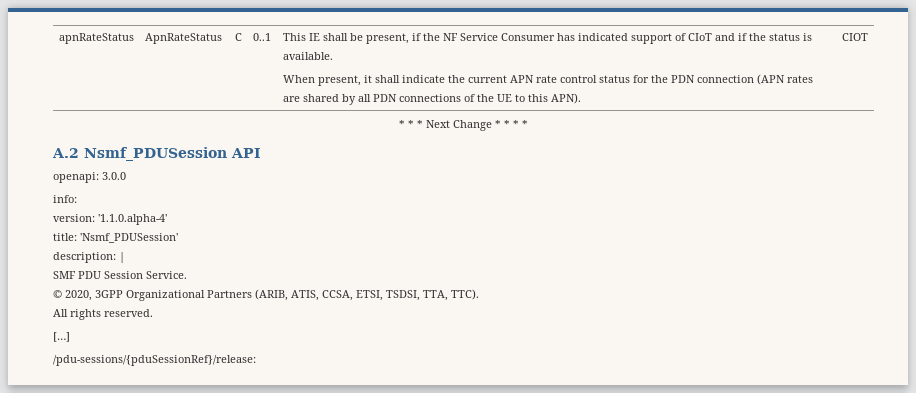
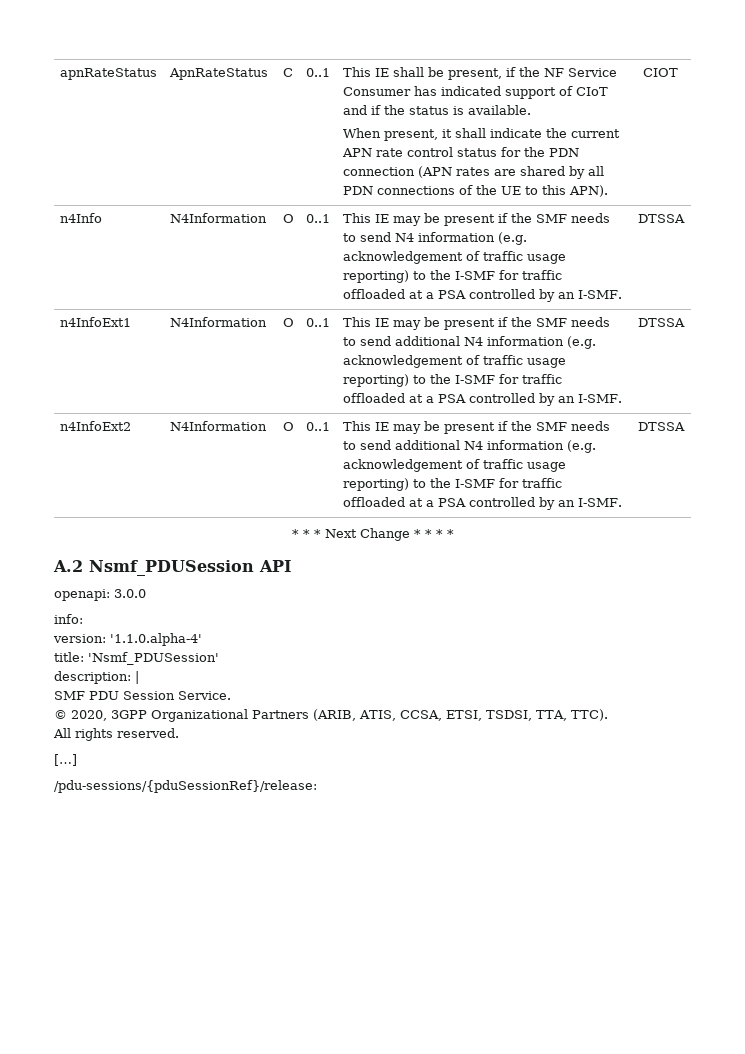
+ n4Info | N4Information | O | 0..1 | This IE may be present if the SMF needs to send N4 information (e.g. acknowledgement of traffic usage reporting) to the I-SMF for traffic offloaded at a PSA controlled by an I-SMF. | DTSSA
+ n4InfoExt1 | N4Information | O | 0..1 | This IE may be present if the SMF needs to send additional N4 information (e.g. acknowledgement of traffic usage reporting) to the I-SMF for traffic offloaded at a PSA controlled by an I-SMF. | DTSSA
+ n4InfoExt2 | N4Information | O | 0..1 | This IE may be present if the SMF needs to send additional N4 information (e.g. acknowledgement of traffic usage reporting) to the I-SMF for traffic offloaded at a PSA controlled by an I-SMF. | DTSSA

